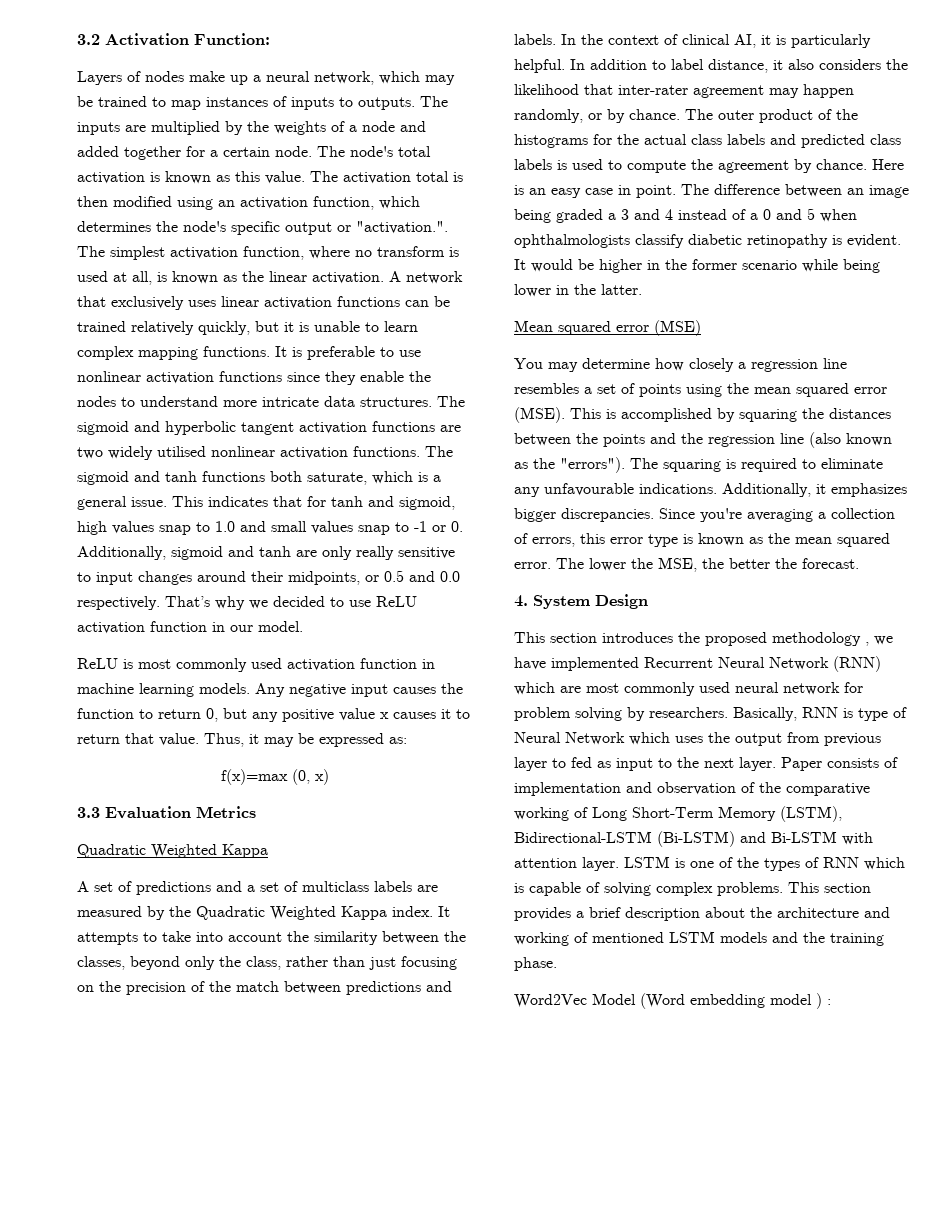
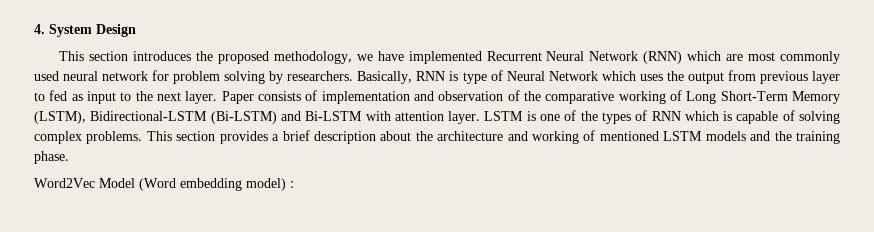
- 3.2 Activation Function:
- Layers of nodes make up a neural network, which may be trained to map instances of inputs to outputs. The inputs are multiplied by the weights of a node and added together for a certain node. The node's total activation is known as this value. The activation total is then modified using an activation function, which determines the node's specific output or "activation.". The simplest activation function, where no transform is used at all, is known as the linear activation. A network that exclusively uses linear activation functions can be trained relatively quickly, but it is unable to learn complex mapping functions. It is preferable to use nonlinear activation functions since they enable the nodes to understand more intricate data structures. The sigmoid and hyperbolic tangent activation functions are two widely utilised nonlinear activation functions. The sigmoid and tanh functions both saturate, which is a general issue. This indicates that for tanh and sigmoid, high values snap to 1.0 and small values snap to -1 or 0. Additionally, sigmoid and tanh are only really sensitive to input changes around their midpoints, or 0.5 and 0.0 respectively. That’s why we decided to use ReLU activation function in our model.
- ReLU is most commonly used activation function in machine learning models. Any negative input causes the function to return 0, but any positive value x causes it to return that value. Thus, it may be expressed as:
- f(x)=max (0, x)
- 3.3 Evaluation Metrics
- Quadratic Weighted Kappa
- A set of predictions and a set of multiclass labels are measured by the Quadratic Weighted Kappa index. It attempts to take into account the similarity between the classes, beyond only the class, rather than just focusing on the precision of the match between predictions and labels. In the context of clinical AI, it is particularly helpful. In addition to label distance, it also considers the likelihood that inter-rater agreement may happen randomly, or by chance. The outer product of the histograms for the actual class labels and predicted class labels is used to compute the agreement by chance. Here is an easy case in point. The difference between an image being graded a 3 and 4 instead of a 0 and 5 when ophthalmologists classify diabetic retinopathy is evident. It would be higher in the former scenario while being lower in the latter.
- Mean squared error (MSE)
- You may determine how closely a regression line resembles a set of points using the mean squared error (MSE). This is accomplished by squaring the distances between the points and the regression line (also known as the "errors"). The squaring is required to eliminate any unfavourable indications. Additionally, it emphasizes bigger discrepancies. Since you're averaging a collection of errors, this error type is known as the mean squared error. The lower the MSE, the better the forecast.
- This section introduces the proposed methodology , we have implemented Recurrent Neural Network (RNN) which are most commonly used neural network for problem solving by researchers.
+ This section introduces the proposed methodology, we have implemented Recurrent Neural Network (RNN) which are most commonly used neural network for problem solving by researchers.
- Word2Vec Model (Word embedding model ) :
+ Word2Vec Model (Word embedding model) :

